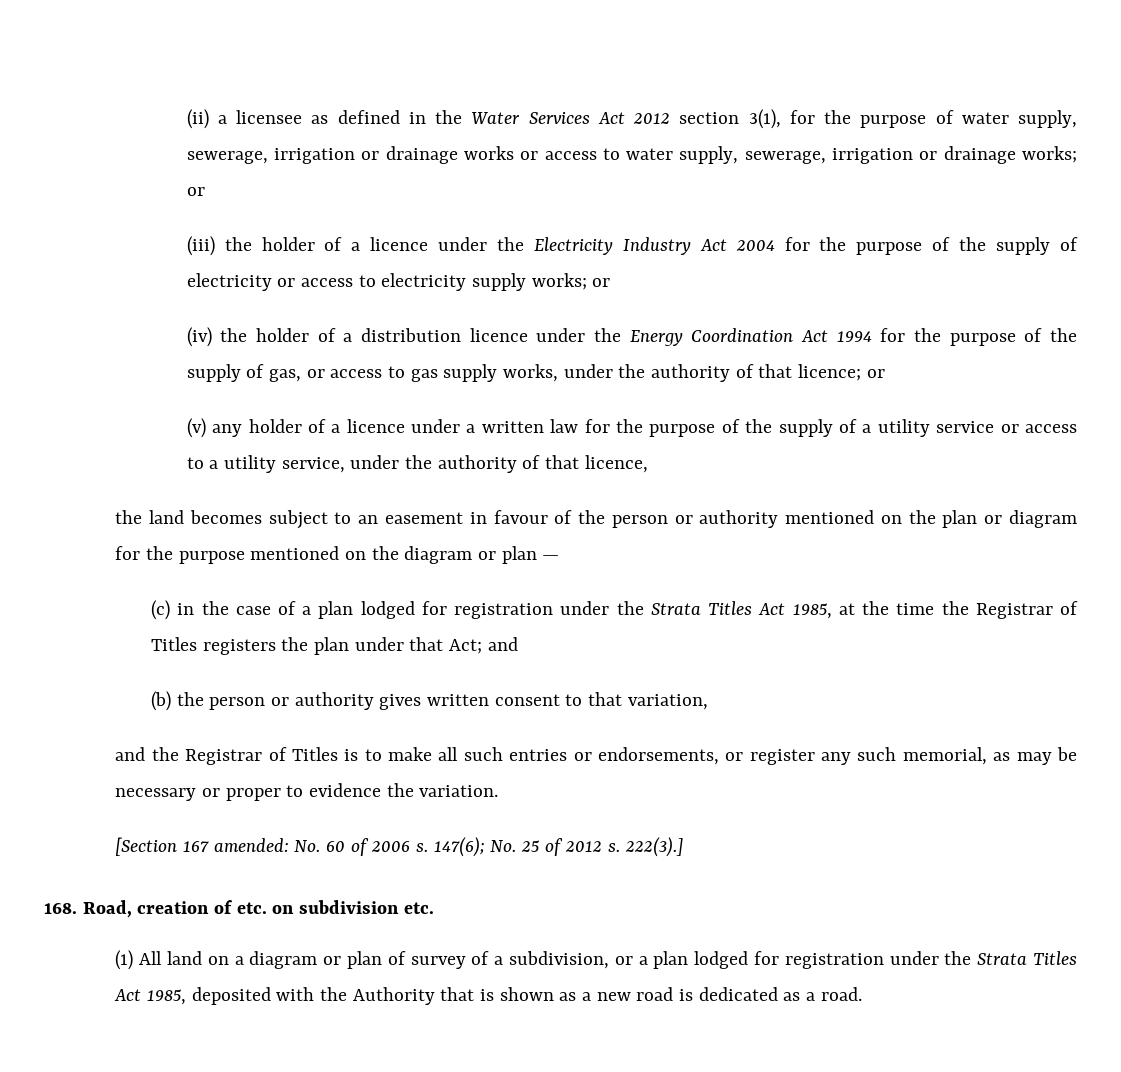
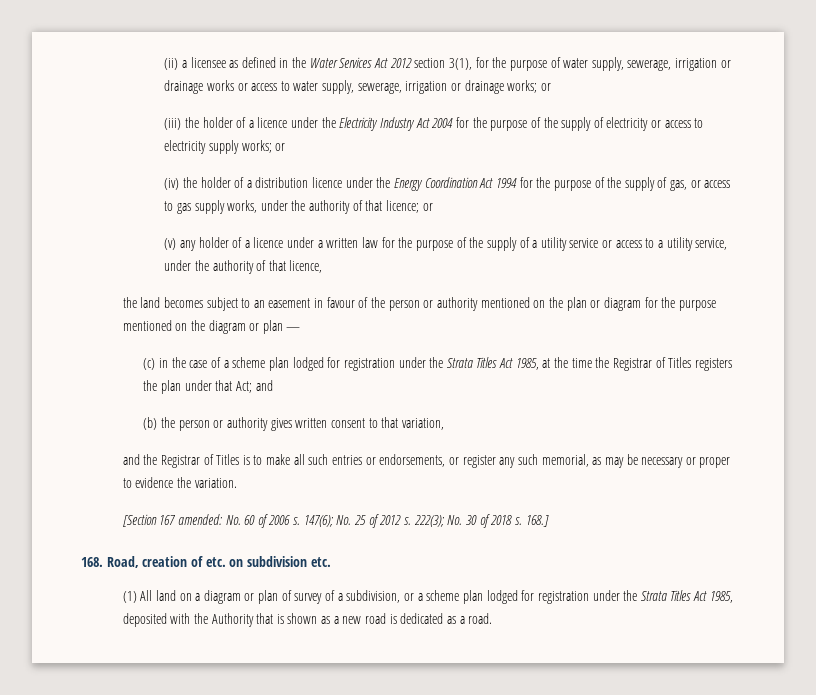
- (c) in the case of a plan lodged for registration under the Strata Titles Act 1985, at the time the Registrar of Titles registers the plan under that Act; and
+ (c) in the case of a scheme plan lodged for registration under the Strata Titles Act 1985, at the time the Registrar of Titles registers the plan under that Act; and
- 222(3).]
+ 222(3); No. 30 of 2018 s. 168.]
- (1) All land on a diagram or plan of survey of a subdivision, or a plan lodged for registration under the Strata Titles Act 1985, deposited with the Authority that is shown as a new road is dedicated as a road.
+ (1) All land on a diagram or plan of survey of a subdivision, or a scheme plan lodged for registration under the Strata Titles Act 1985, deposited with the Authority that is shown as a new road is dedicated as a road.

